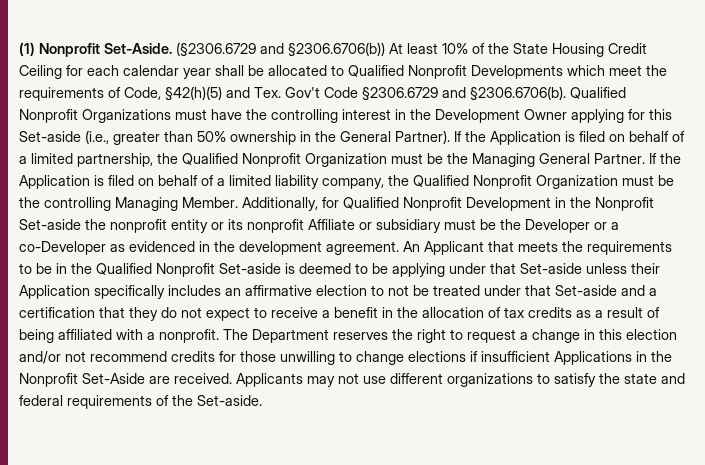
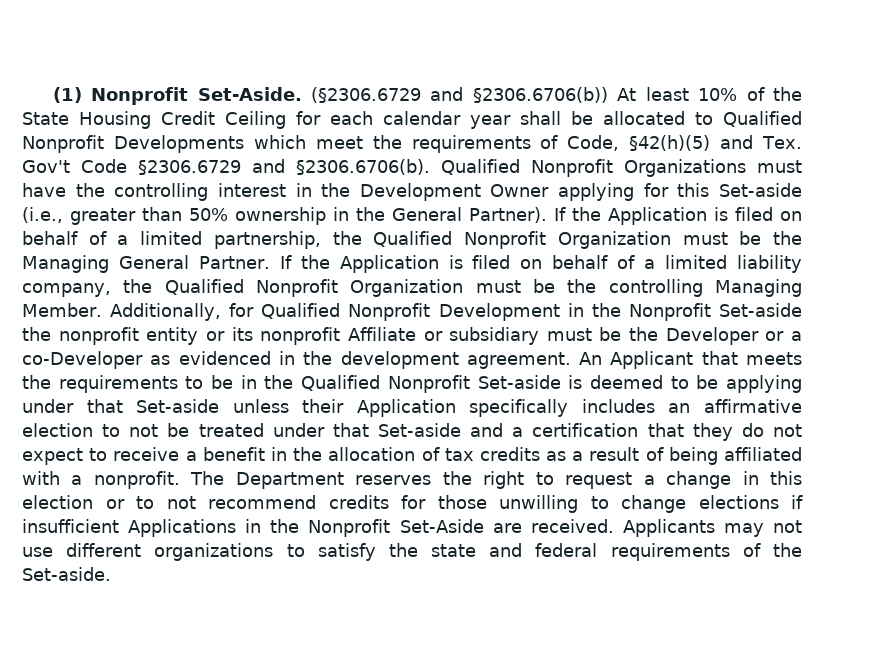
- The Department reserves the right to request a change in this election and/or not recommend credits for those unwilling to change elections if insufficient Applications in the Nonprofit Set-Aside are received.
+ The Department reserves the right to request a change in this election or to not recommend credits for those unwilling to change elections if insufficient Applications in the Nonprofit Set-Aside are received.

